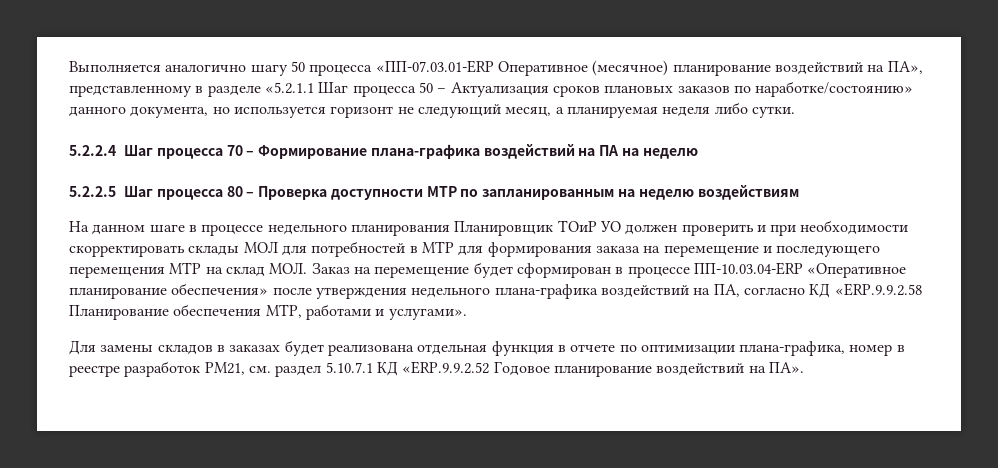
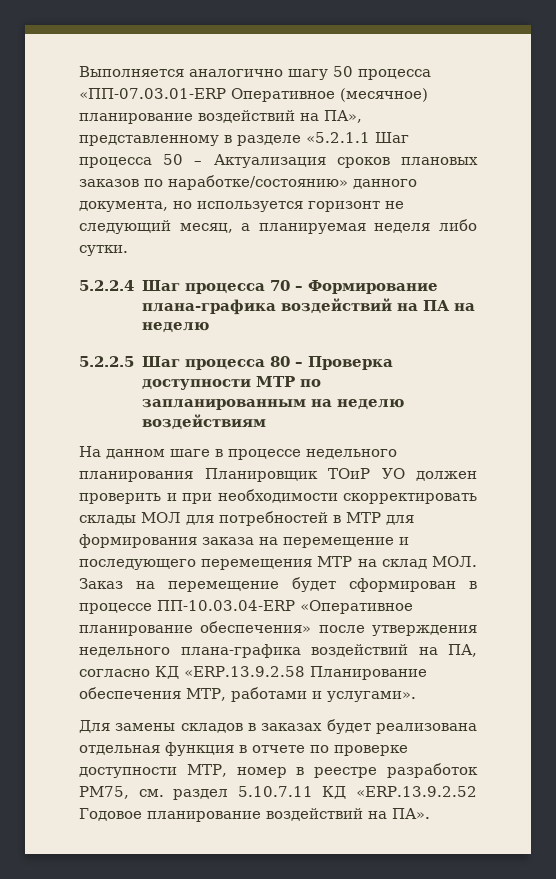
- На данном шаге в процессе недельного планирования Планировщик ТОиР УО должен проверить и при необходимости скорректировать склады МОЛ для потребностей в МТР для формирования заказа на перемещение и последующего перемещения МТР на склад МОЛ. Заказ на перемещение будет сформирован в процессе ПП-10.03.04-ERP «Оперативное планирование обеспечения» после утверждения недельного плана-графика воздействий на ПА, согласно КД «ERP.9.9.2.58 Планирование обеспечения МТР, работами и услугами».
+ На данном шаге в процессе недельного планирования Планировщик ТОиР УО должен проверить и при необходимости скорректировать склады МОЛ для потребностей в МТР для формирования заказа на перемещение и последующего перемещения МТР на склад МОЛ. Заказ на перемещение будет сформирован в процессе ПП-10.03.04-ERP «Оперативное планирование обеспечения» после утверждения недельного плана-графика воздействий на ПА, согласно КД «ERP.13.9.2.58 Планирование обеспечения МТР, работами и услугами».
- Для замены складов в заказах будет реализована отдельная функция в отчете по оптимизации плана-графика, номер в реестре разработок PM21, см. раздел 5.10.7.1 КД «ERP.9.9.2.52 Годовое планирование воздействий на ПА».
+ Для замены складов в заказах будет реализована отдельная функция в отчете по проверке доступности МТР, номер в реестре разработок PM75, см. раздел 5.10.7.11 КД «ERP.13.9.2.52 Годовое планирование воздействий на ПА».

